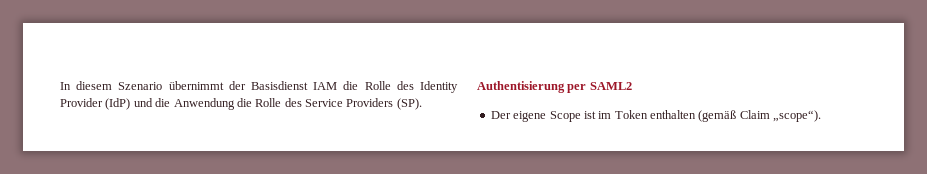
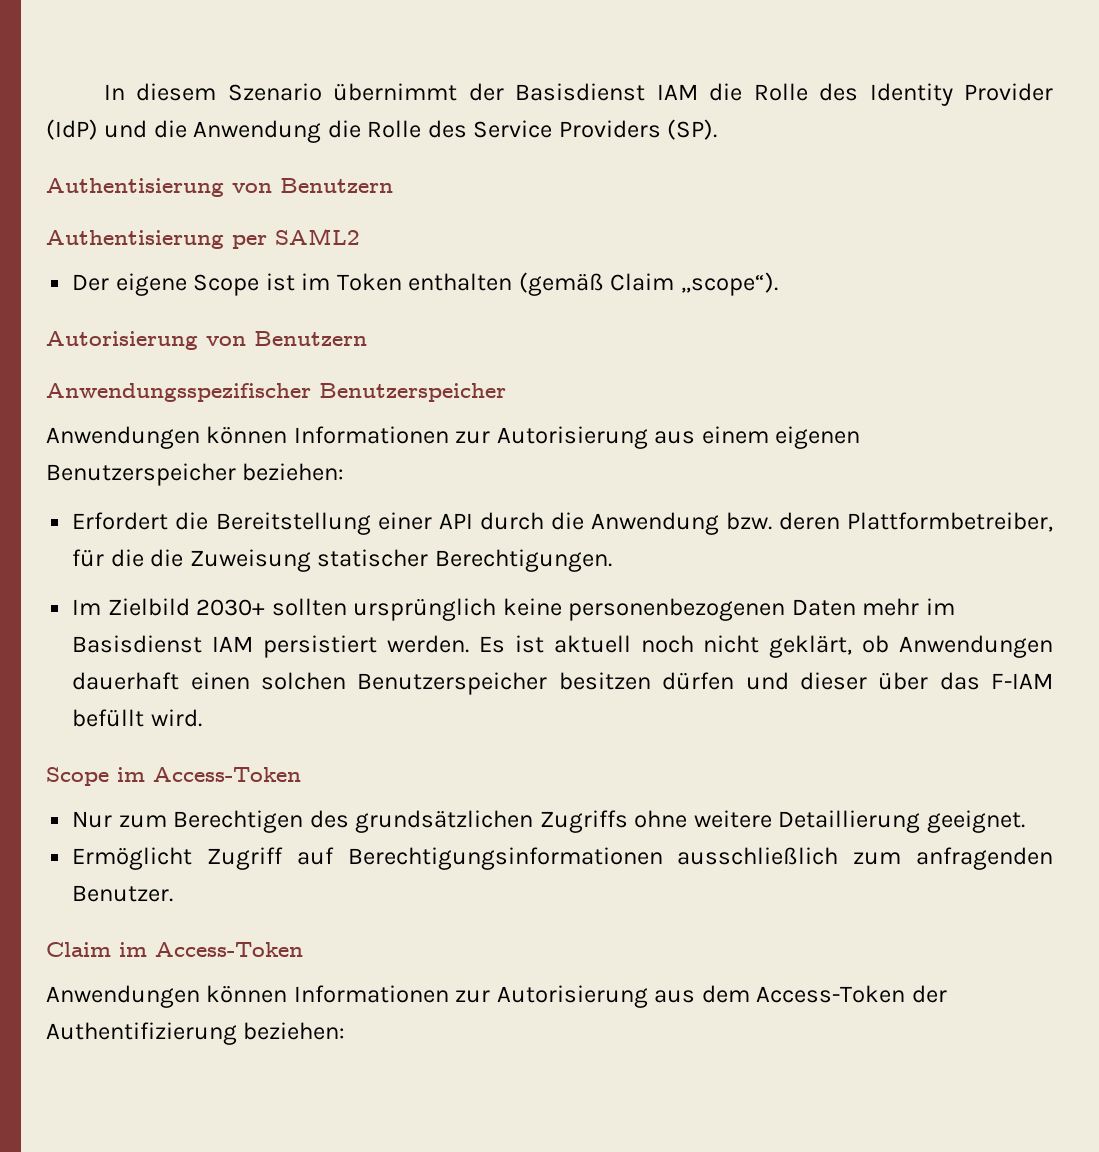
+ Authentisierung von Benutzern
+ Autorisierung von Benutzern
+ Anwendungsspezifischer Benutzerspeicher
+ Anwendungen können Informationen zur Autorisierung aus einem eigenen Benutzerspeicher beziehen:
+ Erfordert die Bereitstellung einer API durch die Anwendung bzw. deren Plattformbetreiber, für die die Zuweisung statischer Berechtigungen.
+ Im Zielbild 2030+ sollten ursprünglich keine personenbezogenen Daten mehr im Basisdienst IAM persistiert werden. Es ist aktuell noch nicht geklärt, ob Anwendungen dauerhaft einen solchen Benutzerspeicher besitzen dürfen und dieser über das F-IAM befüllt wird.
+ Scope im Access-Token
+ Nur zum Berechtigen des grundsätzlichen Zugriffs ohne weitere Detaillierung geeignet.
+ Ermöglicht Zugriff auf Berechtigungsinformationen ausschließlich zum anfragenden Benutzer.
+ Claim im Access-Token
+ Anwendungen können Informationen zur Autorisierung aus dem Access-Token der Authentifizierung beziehen:

